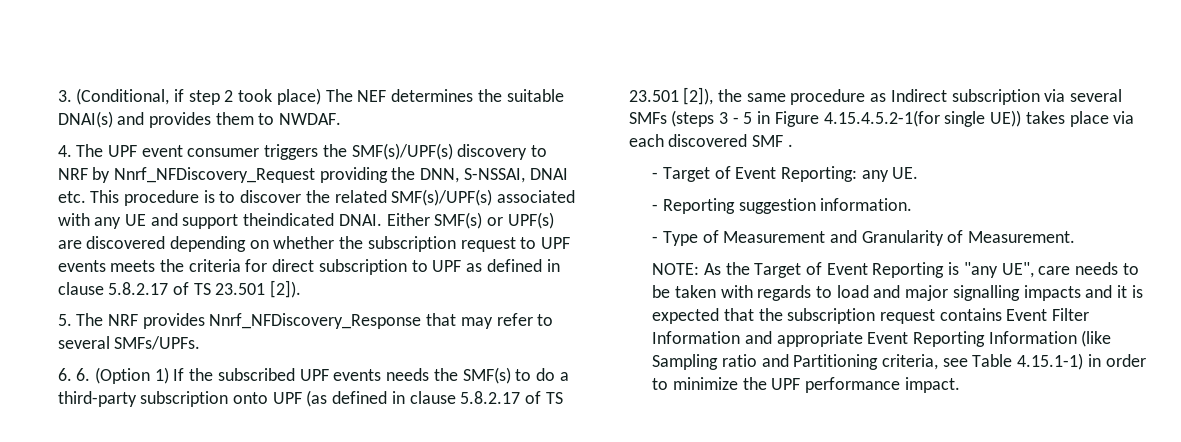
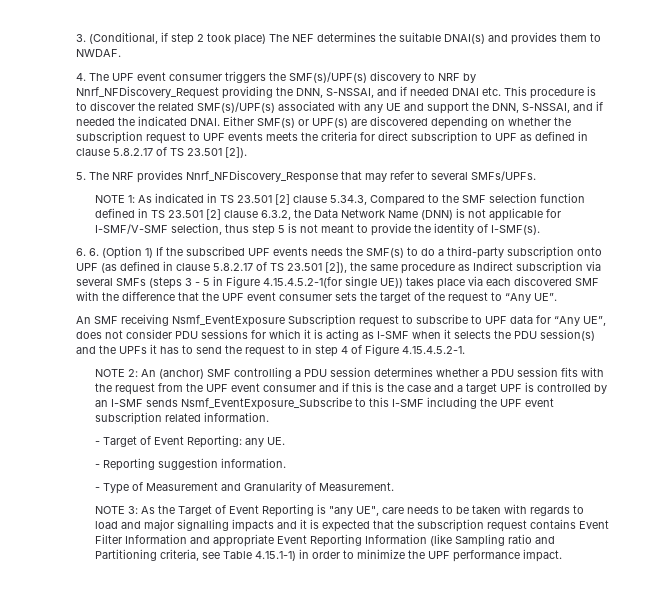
- 4. The UPF event consumer triggers the SMF(s)/UPF(s) discovery to NRF by Nnrf_NFDiscovery_Request providing the DNN, S-NSSAI, DNAI etc. This procedure is to discover the related SMF(s)/UPF(s) associated with any UE and support theindicated DNAI.
+ 4. The UPF event consumer triggers the SMF(s)/UPF(s) discovery to NRF by Nnrf_NFDiscovery_Request providing the DNN, S-NSSAI, and if needed DNAI etc. This procedure is to discover the related SMF(s)/UPF(s) associated with any UE and support the DNN, S-NSSAI, and if needed the indicated DNAI.
+ NOTE 1: As indicated in TS 23.501 [2] clause 5.34.3, Compared to the SMF selection function defined in TS 23.501 [2] clause 6.3.2, the Data Network Name (DNN) is not applicable for I-SMF/V-SMF selection, thus step 5 is not meant to provide the identity of I-SMF(s).
- 6. 6. (Option 1) If the subscribed UPF events needs the SMF(s) to do a third-party subscription onto UPF (as defined in clause 5.8.2.17 of TS 23.501 [2]), the same procedure as Indirect subscription via several SMFs (steps 3 - 5 in Figure 4.15.4.5.2-1(for single UE)) takes place via each discovered SMF .
+ 6. 6. (Option 1) If the subscribed UPF events needs the SMF(s) to do a third-party subscription onto UPF (as defined in clause 5.8.2.17 of TS 23.501 [2]), the same procedure as Indirect subscription via several SMFs (steps 3 - 5 in Figure 4.15.4.5.2-1(for single UE)) takes place via each discovered SMF with the difference that the UPF event consumer sets the target of the request to “Any UE”.
+ An SMF receiving Nsmf_EventExposure Subscription request to subscribe to UPF data for “Any UE”, does not consider PDU sessions for which it is acting as I-SMF when it selects the PDU session(s) and the UPFs it has to send the request to in step 4 of Figure 4.15.4.5.2-1.
+ NOTE 2: An (anchor) SMF controlling a PDU session determines whether a PDU session fits with the request from the UPF event consumer and if this is the case and a target UPF is controlled by an I-SMF sends Nsmf_EventExposure_Subscribe to this I-SMF including the UPF event subscription related information.
- NOTE: As the Target of Event Reporting is "any UE", care needs to be taken with regards to load and major signalling impacts and it is expected that the subscription request contains Event Filter Information and appropriate Event Reporting Information (like Sampling ratio and Partitioning criteria, see Table 4.15.1-1) in order to minimize the UPF performance impact.
+ NOTE 3: As the Target of Event Reporting is "any UE", care needs to be taken with regards to load and major signalling impacts and it is expected that the subscription request contains Event Filter Information and appropriate Event Reporting Information (like Sampling ratio and Partitioning criteria, see Table 4.15.1-1) in order to minimize the UPF performance impact.

